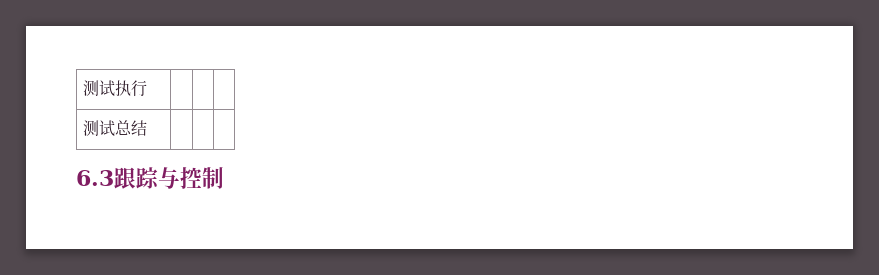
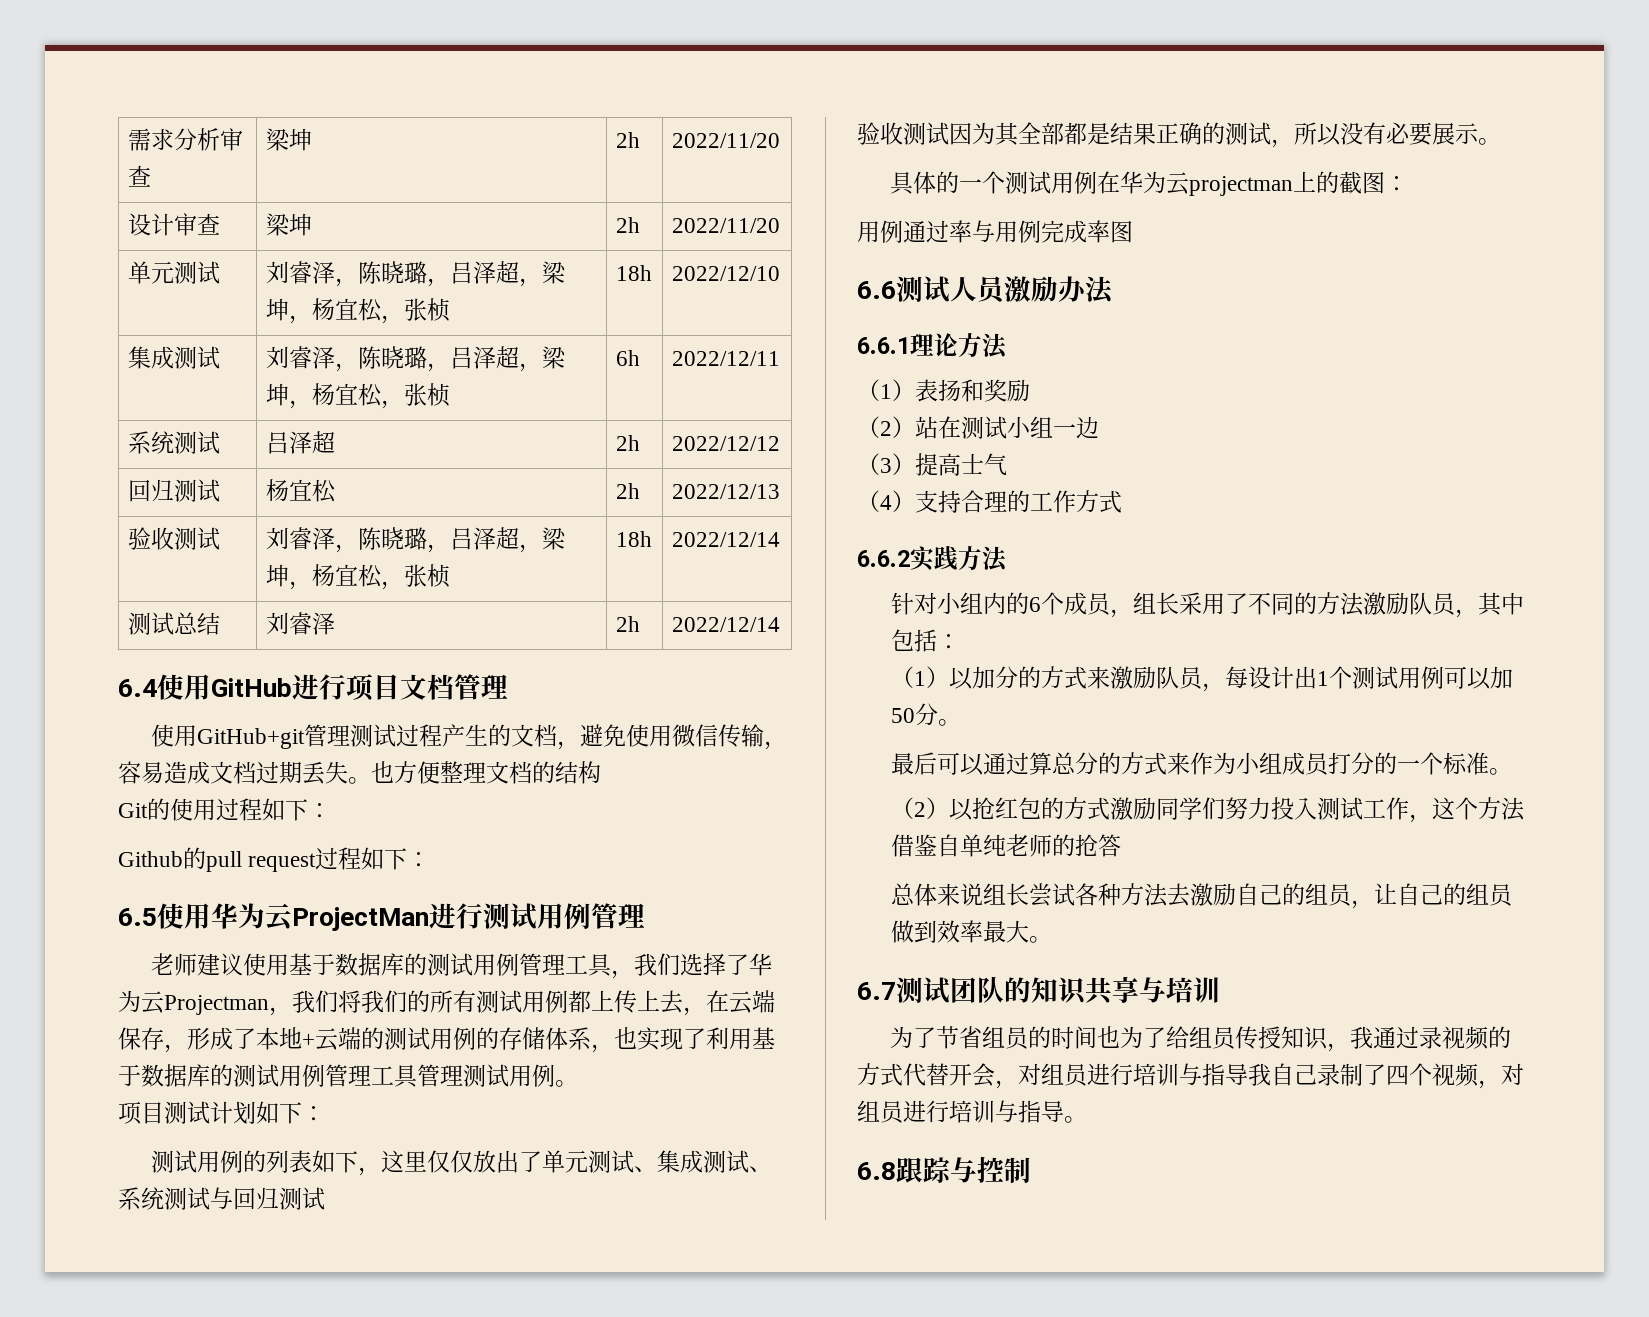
- 测试执行 | | |
- 测试总结 | | |
- 6.3跟踪与控制
+ 需求分析审查 | 梁坤 | 2h | 2022/11/20
+ 设计审查 | 梁坤 | 2h | 2022/11/20
+ 单元测试 | 刘睿泽，陈晓璐，吕泽超，梁坤，杨宜松，张桢 | 18h | 2022/12/10
+ 集成测试 | 刘睿泽，陈晓璐，吕泽超，梁坤，杨宜松，张桢 | 6h | 2022/12/11
+ 系统测试 | 吕泽超 | 2h | 2022/12/12
+ 回归测试 | 杨宜松 | 2h | 2022/12/13
+ 验收测试 | 刘睿泽，陈晓璐，吕泽超，梁坤，杨宜松，张桢 | 18h | 2022/12/14
+ 测试总结 | 刘睿泽 | 2h | 2022/12/14
+ 6.4使用GitHub进行项目文档管理
+ 使用GitHub+git管理测试过程产生的文档，避免使用微信传输，容易造成文档过期丢失。也方便整理文档的结构
+ Git的使用过程如下：
+ Github的pull request过程如下：
+ 6.5使用华为云ProjectMan进行测试用例管理
+ 老师建议使用基于数据库的测试用例管理工具，我们选择了华为云Projectman，我们将我们的所有测试用例都上传上去，在云端保存，形成了本地+云端的测试用例的存储体系，也实现了利用基于数据库的测试用例管理工具管理测试用例。
+ 项目测试计划如下：
+ 测试用例的列表如下，这里仅仅放出了单元测试、集成测试、系统测试与回归测试
+ 验收测试因为其全部都是结果正确的测试，所以没有必要展示。
+ 具体的一个测试用例在华为云projectman上的截图：
+ 用例通过率与用例完成率图
+ 6.6测试人员激励办法
+ 6.6.1理论方法
+ （1）表扬和奖励
+ （2）站在测试小组一边
+ （3）提高士气
+ （4）支持合理的工作方式
+ 6.6.2实践方法
+ 针对小组内的6个成员，组长采用了不同的方法激励队员，其中包括：
+ （1）以加分的方式来激励队员，每设计出1个测试用例可以加50分。
+ 最后可以通过算总分的方式来作为小组成员打分的一个标准。
+ （2）以抢红包的方式激励同学们努力投入测试工作，这个方法借鉴自单纯老师的抢答
+ 总体来说组长尝试各种方法去激励自己的组员，让自己的组员做到效率最大。
+ 6.7测试团队的知识共享与培训
+ 为了节省组员的时间也为了给组员传授知识，我通过录视频的方式代替开会，对组员进行培训与指导我自己录制了四个视频，对组员进行培训与指导。
+ 6.8跟踪与控制

